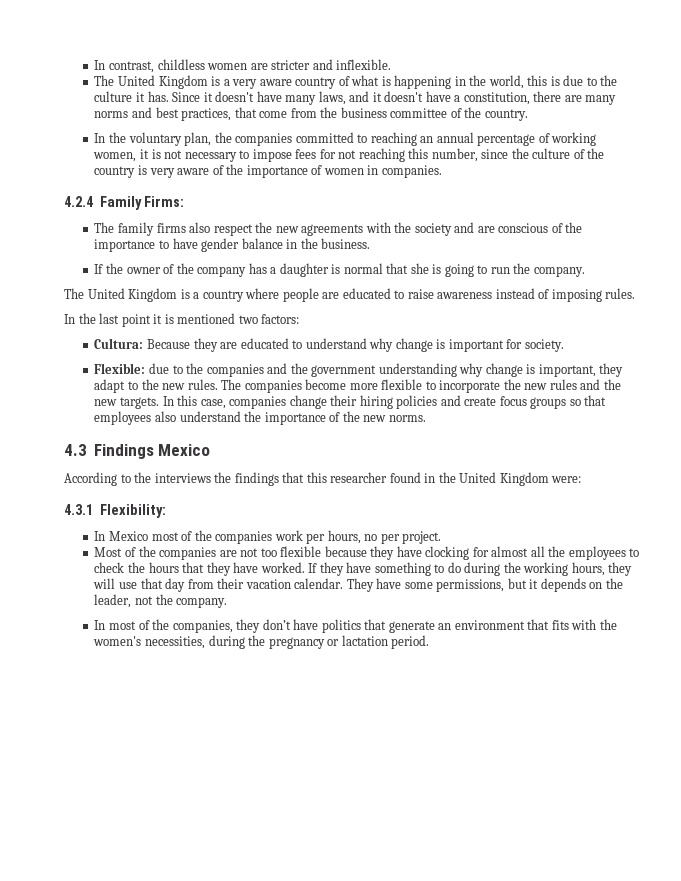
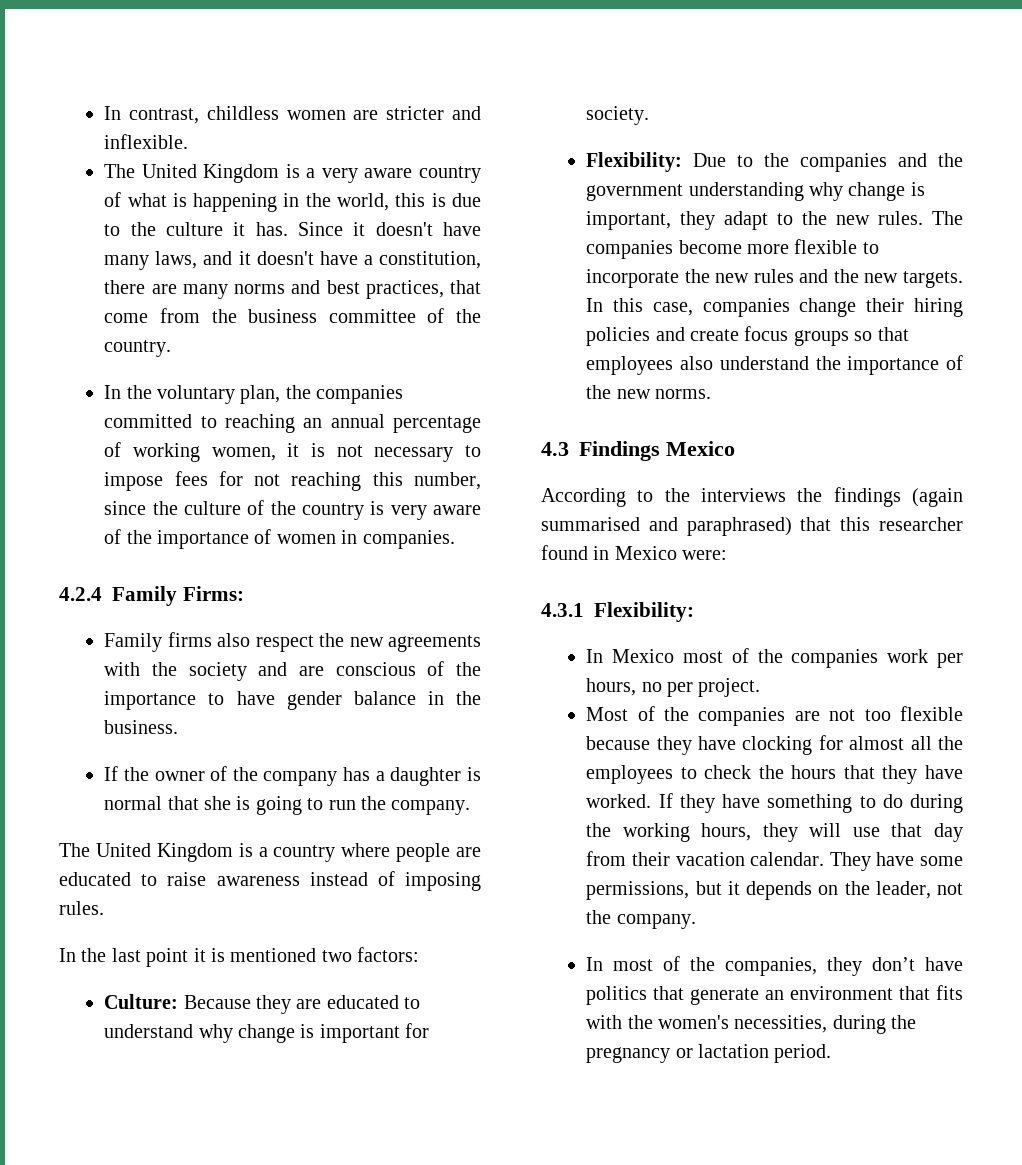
- The family firms also respect the new agreements with the society and are conscious of the importance to have gender balance in the business.
+ Family firms also respect the new agreements with the society and are conscious of the importance to have gender balance in the business.
- Cultura: Because they are educated to understand why change is important for society.
+ Culture: Because they are educated to understand why change is important for society.
- Flexible: due to the companies and the government understanding why change is important, they adapt to the new rules.
+ Flexibility: Due to the companies and the government understanding why change is important, they adapt to the new rules.
- According to the interviews the findings that this researcher found in the United Kingdom were:
+ According to the interviews the findings (again summarised and paraphrased) that this researcher found in Mexico were:

